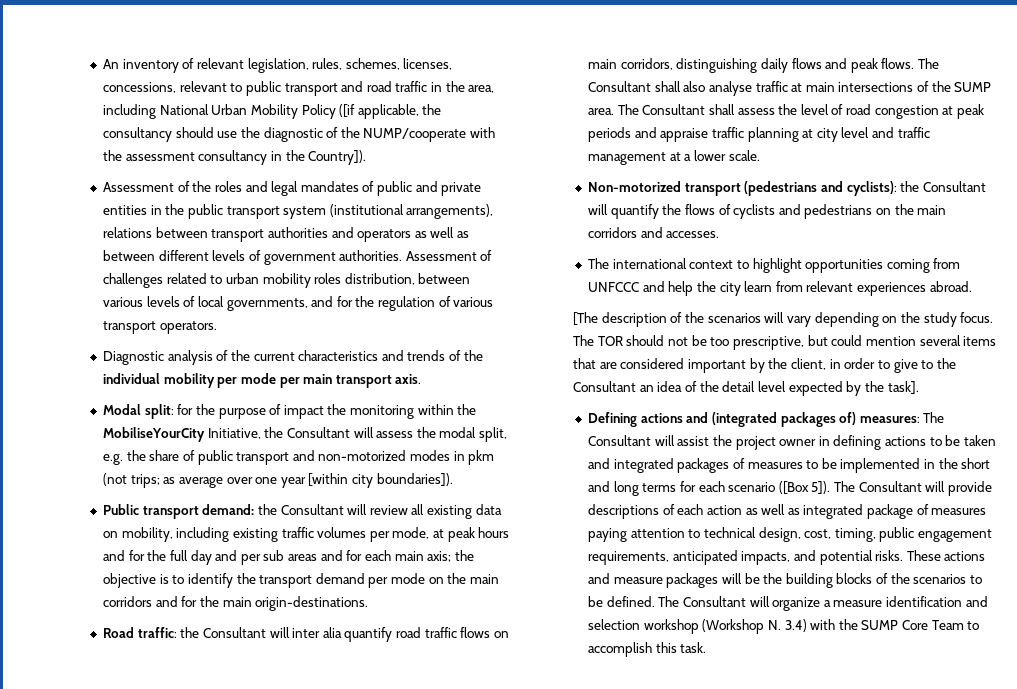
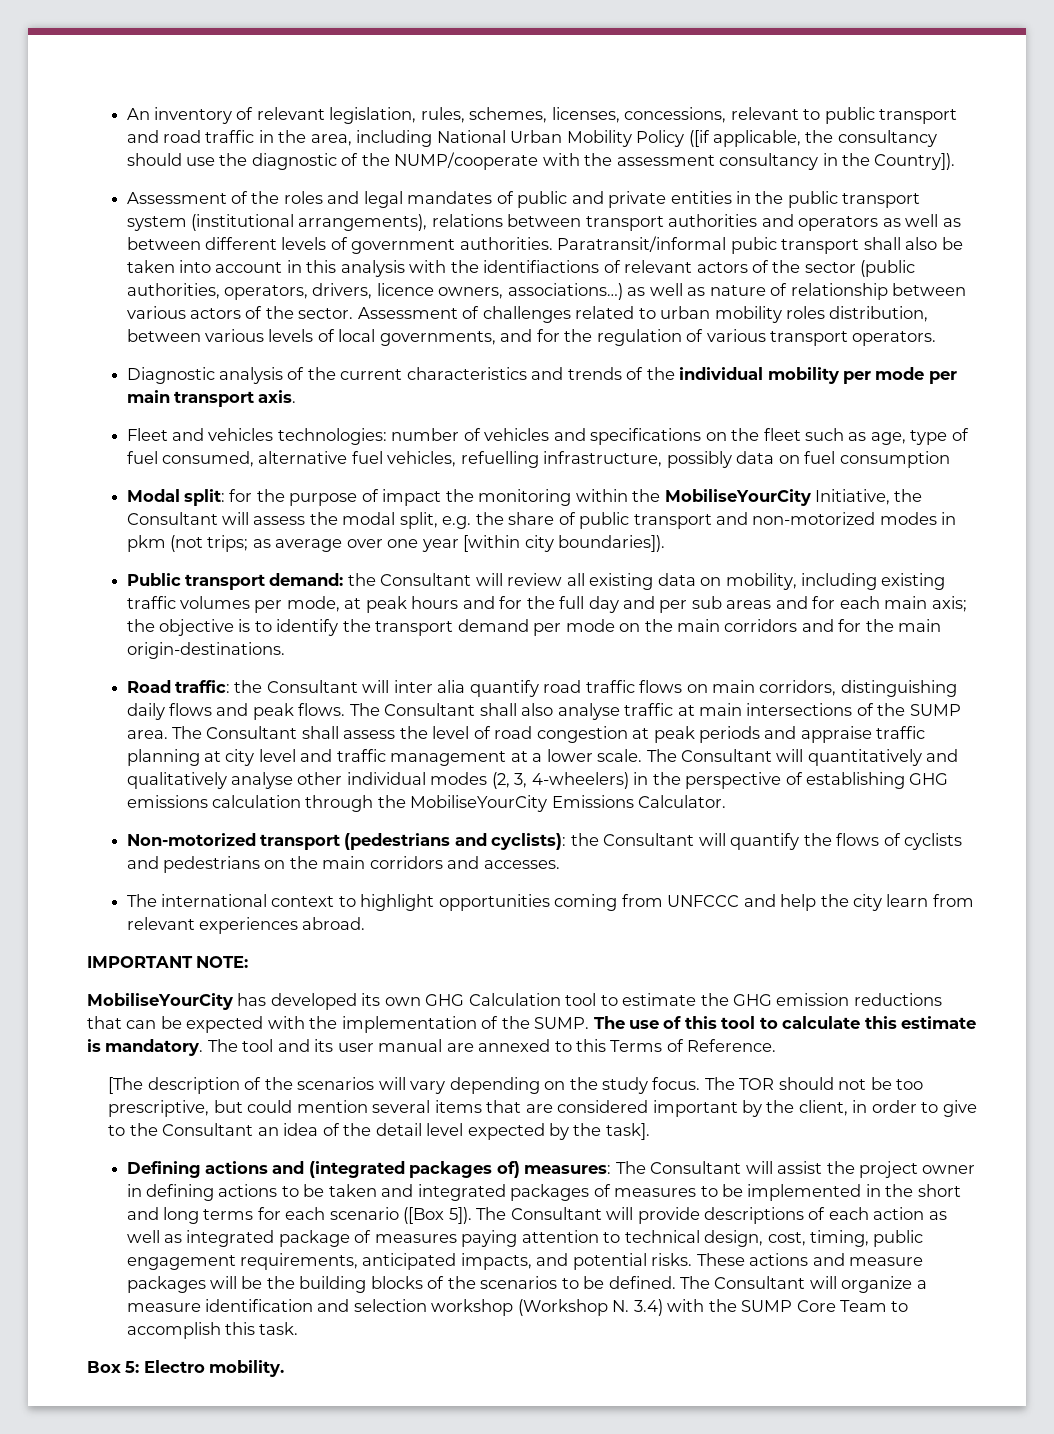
+ Paratransit/informal pubic transport shall also be taken into account in this analysis with the identifiactions of relevant actors of the sector (public authorities, operators, drivers, licence owners, associations…) as well as nature of relationship between various actors of the sector.
+ Fleet and vehicles technologies: number of vehicles and specifications on the fleet such as age, type of fuel consumed, alternative fuel vehicles, refuelling infrastructure, possibly data on fuel consumption
+ The Consultant will quantitatively and qualitatively analyse other individual modes (2, 3, 4-wheelers) in the perspective of establishing GHG emissions calculation through the MobiliseYourCity Emissions Calculator.
+ IMPORTANT NOTE:
+ MobiliseYourCity has developed its own GHG Calculation tool to estimate the GHG emission reductions that can be expected with the implementation of the SUMP. The use of this tool to calculate this estimate is mandatory. The tool and its user manual are annexed to this Terms of Reference.
+ Box 5: Electro mobility.

